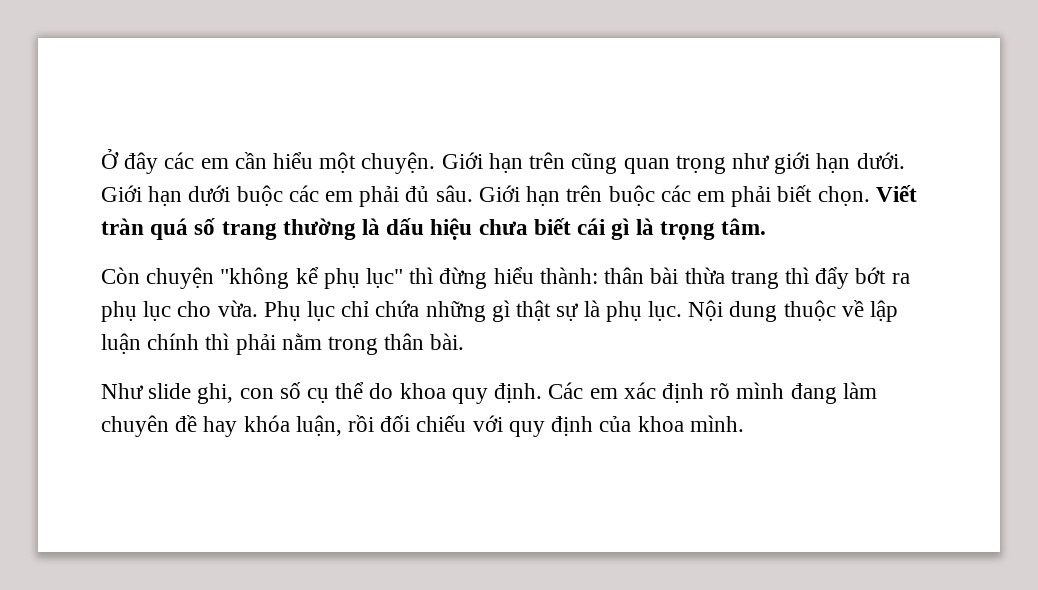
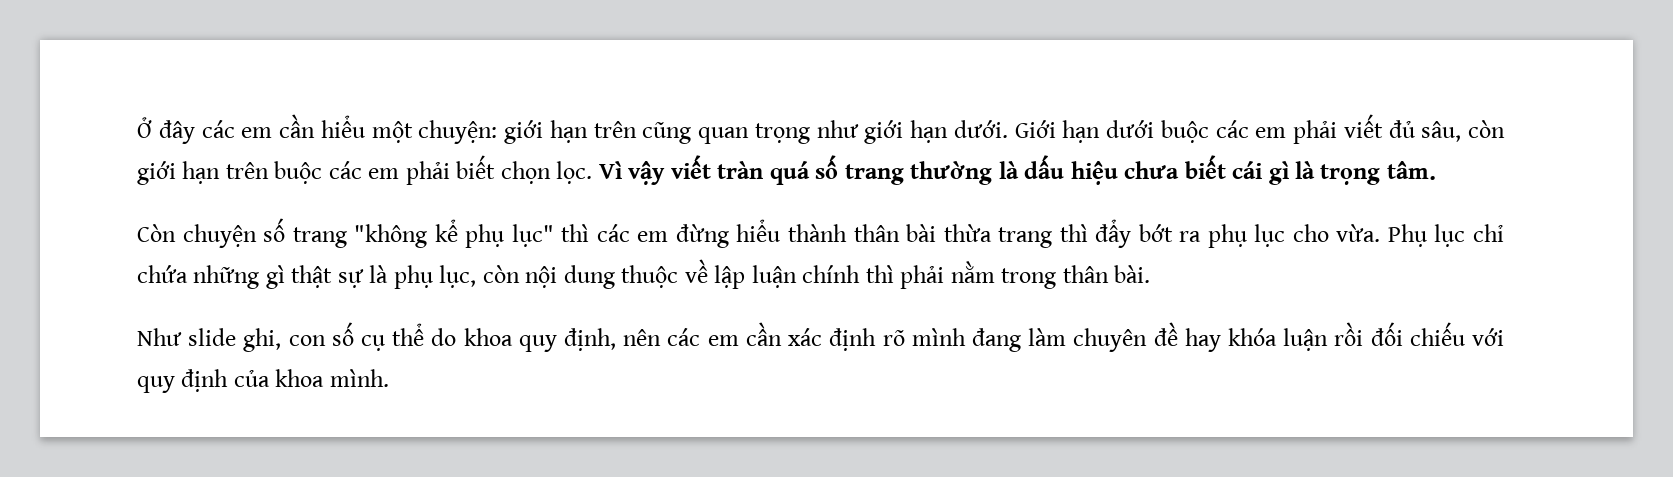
- Ở đây các em cần hiểu một chuyện. Giới hạn trên cũng quan trọng như giới hạn dưới.
+ Ở đây các em cần hiểu một chuyện: giới hạn trên cũng quan trọng như giới hạn dưới.
- Giới hạn dưới buộc các em phải đủ sâu. Giới hạn trên buộc các em phải biết chọn. Viết tràn quá số trang thường là dấu hiệu chưa biết cái gì là trọng tâm.
+ Giới hạn dưới buộc các em phải viết đủ sâu, còn giới hạn trên buộc các em phải biết chọn lọc. Vì vậy viết tràn quá số trang thường là dấu hiệu chưa biết cái gì là trọng tâm.
- Còn chuyện "không kể phụ lục" thì đừng hiểu thành: thân bài thừa trang thì đẩy bớt ra phụ lục cho vừa.
+ Còn chuyện số trang "không kể phụ lục" thì các em đừng hiểu thành thân bài thừa trang thì đẩy bớt ra phụ lục cho vừa.
- Phụ lục chỉ chứa những gì thật sự là phụ lục. Nội dung thuộc về lập luận chính thì phải nằm trong thân bài.
+ Phụ lục chỉ chứa những gì thật sự là phụ lục, còn nội dung thuộc về lập luận chính thì phải nằm trong thân bài.
- Như slide ghi, con số cụ thể do khoa quy định. Các em xác định rõ mình đang làm chuyên đề hay khóa luận, rồi đối chiếu với quy định của khoa mình.
+ Như slide ghi, con số cụ thể do khoa quy định, nên các em cần xác định rõ mình đang làm chuyên đề hay khóa luận rồi đối chiếu với quy định của khoa mình.

